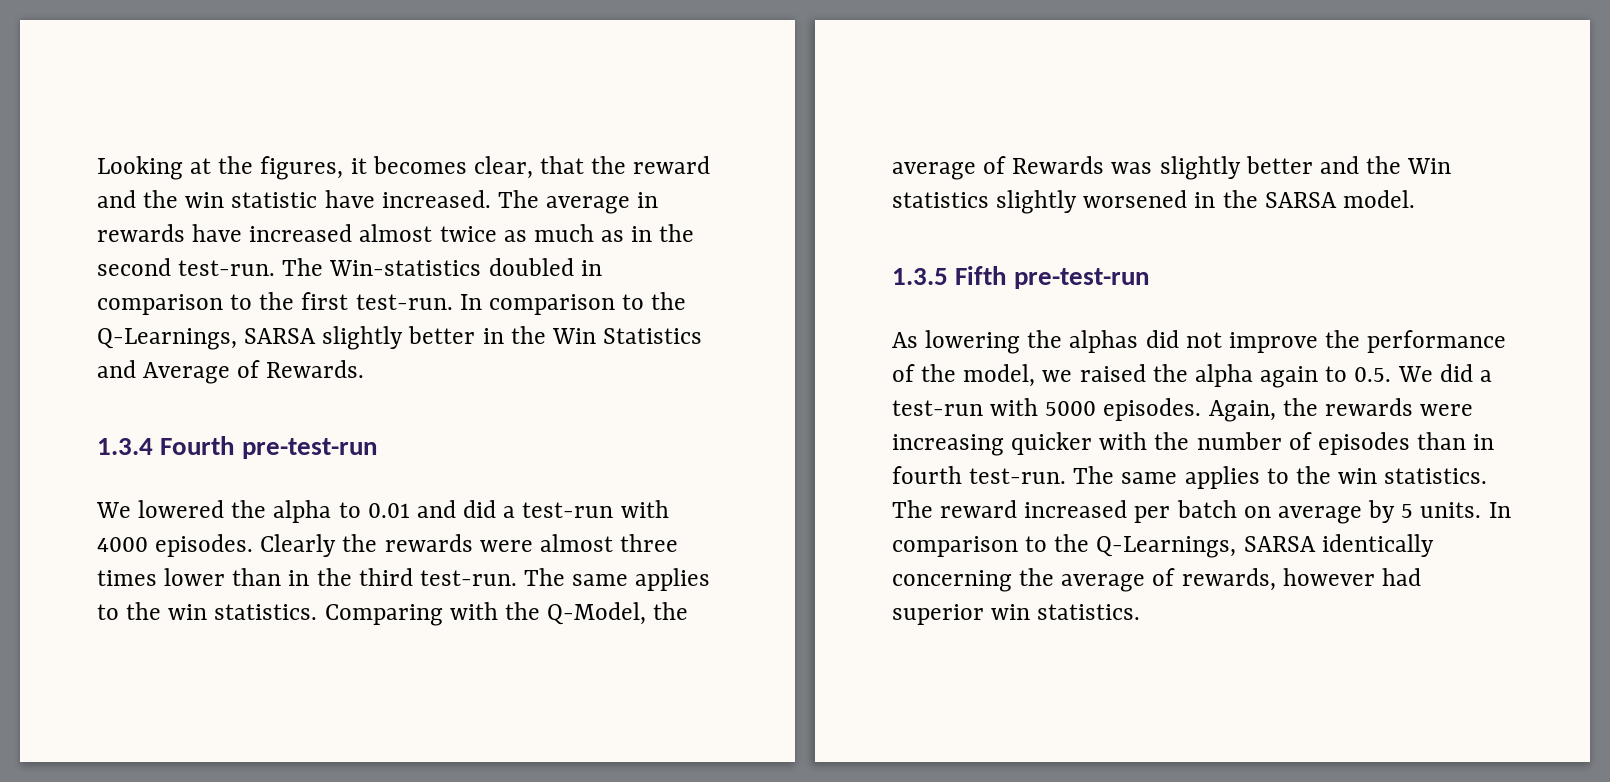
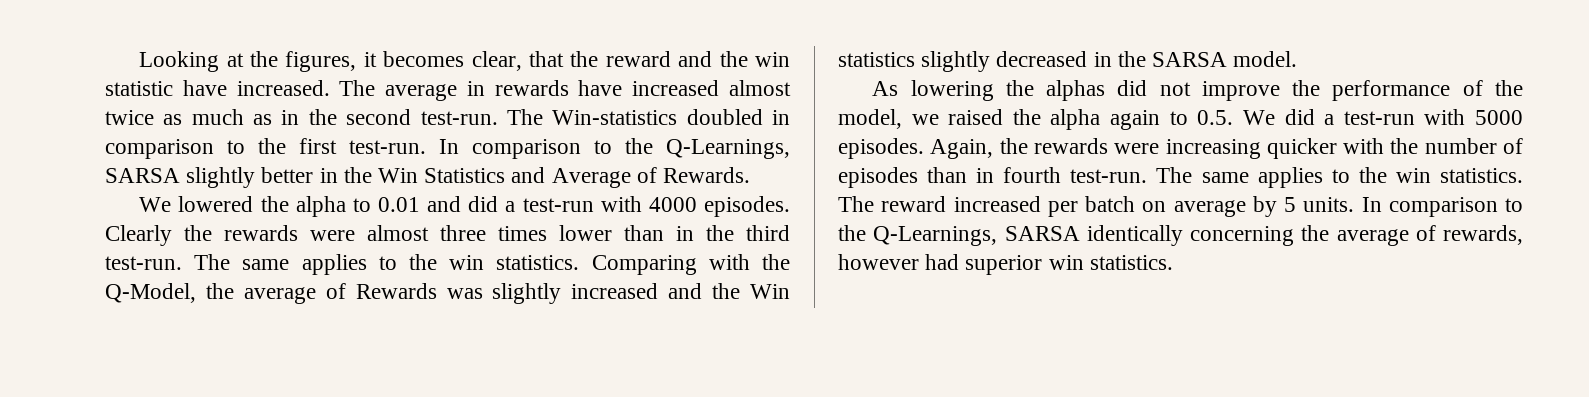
- 1.3.4 Fourth pre-test-run
- Comparing with the Q-Model, the average of Rewards was slightly better and the Win statistics slightly worsened in the SARSA model.
+ Comparing with the Q-Model, the average of Rewards was slightly increased and the Win statistics slightly decreased in the SARSA model.
- 1.3.5 Fifth pre-test-run

